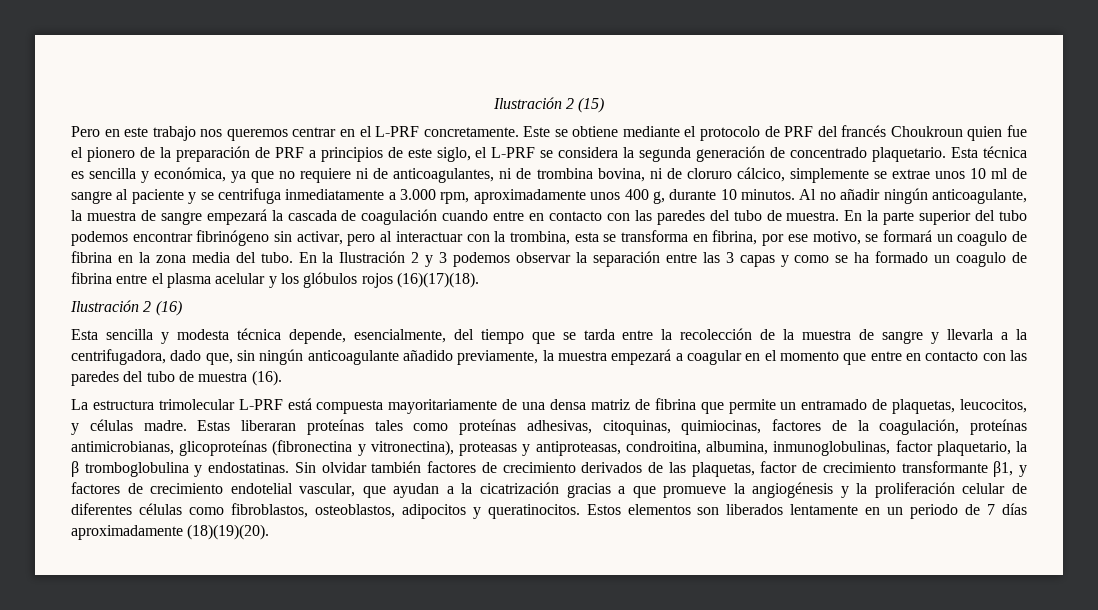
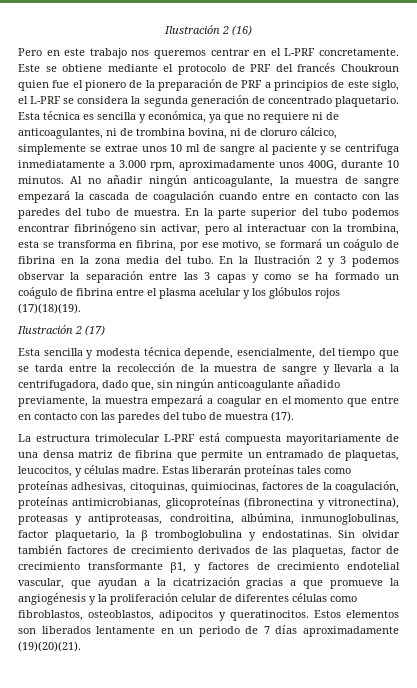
- Ilustración 2 (15)
+ Ilustración 2 (16)
- Esta técnica es sencilla y económica, ya que no requiere ni de anticoagulantes, ni de trombina bovina, ni de cloruro cálcico, simplemente se extrae unos 10 ml de sangre al paciente y se centrifuga inmediatamente a 3.000 rpm, aproximadamente unos 400 g, durante 10 minutos.
+ Esta técnica es sencilla y económica, ya que no requiere ni de anticoagulantes, ni de trombina bovina, ni de cloruro cálcico, simplemente se extrae unos 10 ml de sangre al paciente y se centrifuga inmediatamente a 3.000 rpm, aproximadamente unos 400G, durante 10 minutos.
- En la parte superior del tubo podemos encontrar fibrinógeno sin activar, pero al interactuar con la trombina, esta se transforma en fibrina, por ese motivo, se formará un coagulo de fibrina en la zona media del tubo.
+ En la parte superior del tubo podemos encontrar fibrinógeno sin activar, pero al interactuar con la trombina, esta se transforma en fibrina, por ese motivo, se formará un coágulo de fibrina en la zona media del tubo.
- En la Ilustración 2 y 3 podemos observar la separación entre las 3 capas y como se ha formado un coagulo de fibrina entre el plasma acelular y los glóbulos rojos (16)(17)(18).
- Ilustración 2 (16)
+ En la Ilustración 2 y 3 podemos observar la separación entre las 3 capas y como se ha formado un coágulo de fibrina entre el plasma acelular y los glóbulos rojos (17)(18)(19).
+ Ilustración 2 (17)
- Esta sencilla y modesta técnica depende, esencialmente, del tiempo que se tarda entre la recolección de la muestra de sangre y llevarla a la centrifugadora, dado que, sin ningún anticoagulante añadido previamente, la muestra empezará a coagular en el momento que entre en contacto con las paredes del tubo de muestra (16).
+ Esta sencilla y modesta técnica depende, esencialmente, del tiempo que se tarda entre la recolección de la muestra de sangre y llevarla a la centrifugadora, dado que, sin ningún anticoagulante añadido previamente, la muestra empezará a coagular en el momento que entre en contacto con las paredes del tubo de muestra (17).
- Estas liberaran proteínas tales como proteínas adhesivas, citoquinas, quimiocinas, factores de la coagulación, proteínas antimicrobianas, glicoproteínas (fibronectina y vitronectina), proteasas y antiproteasas, condroitina, albumina, inmunoglobulinas, factor plaquetario, la β tromboglobulina y endostatinas.
+ Estas liberarán proteínas tales como proteínas adhesivas, citoquinas, quimiocinas, factores de la coagulación, proteínas antimicrobianas, glicoproteínas (fibronectina y vitronectina), proteasas y antiproteasas, condroitina, albúmina, inmunoglobulinas, factor plaquetario, la β tromboglobulina y endostatinas.
- Estos elementos son liberados lentamente en un periodo de 7 días aproximadamente (18)(19)(20).
+ Estos elementos son liberados lentamente en un periodo de 7 días aproximadamente (19)(20)(21).

